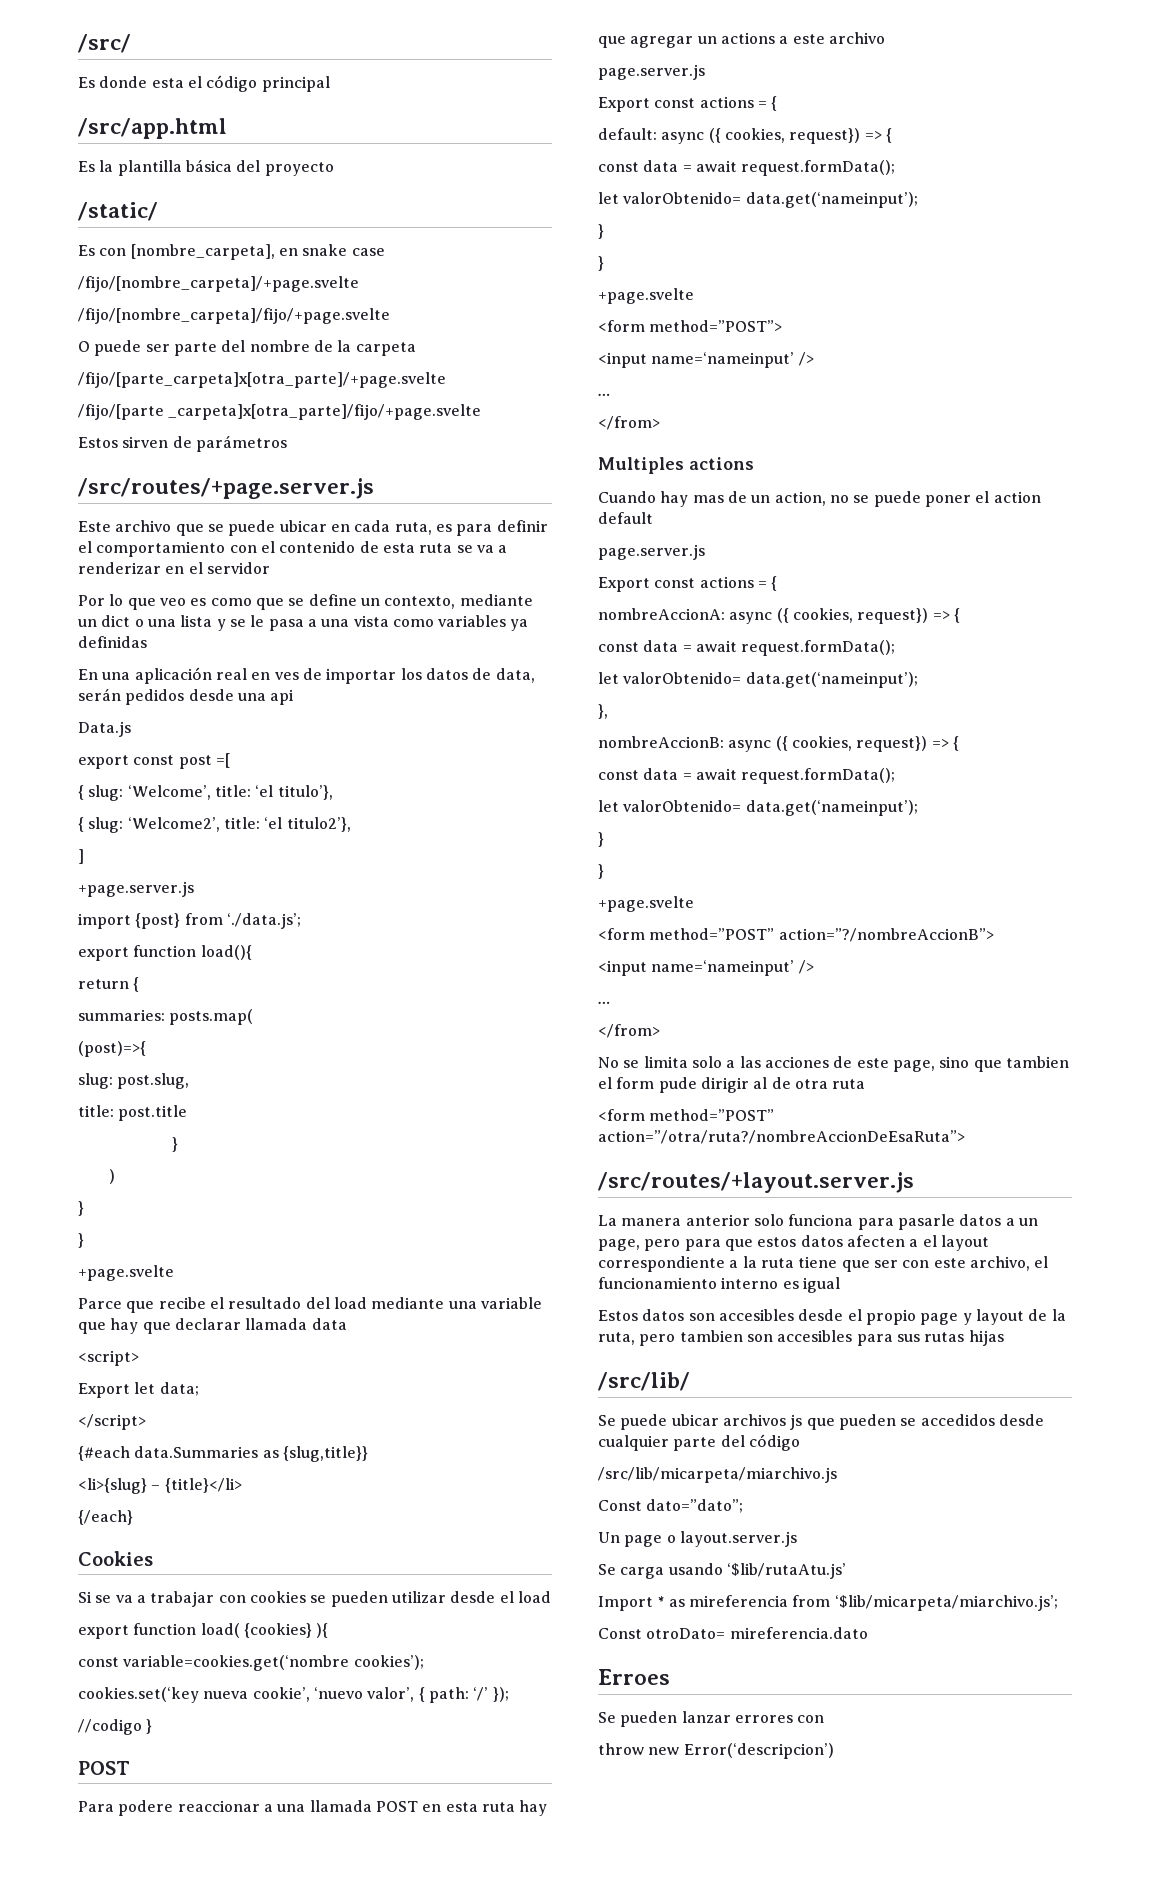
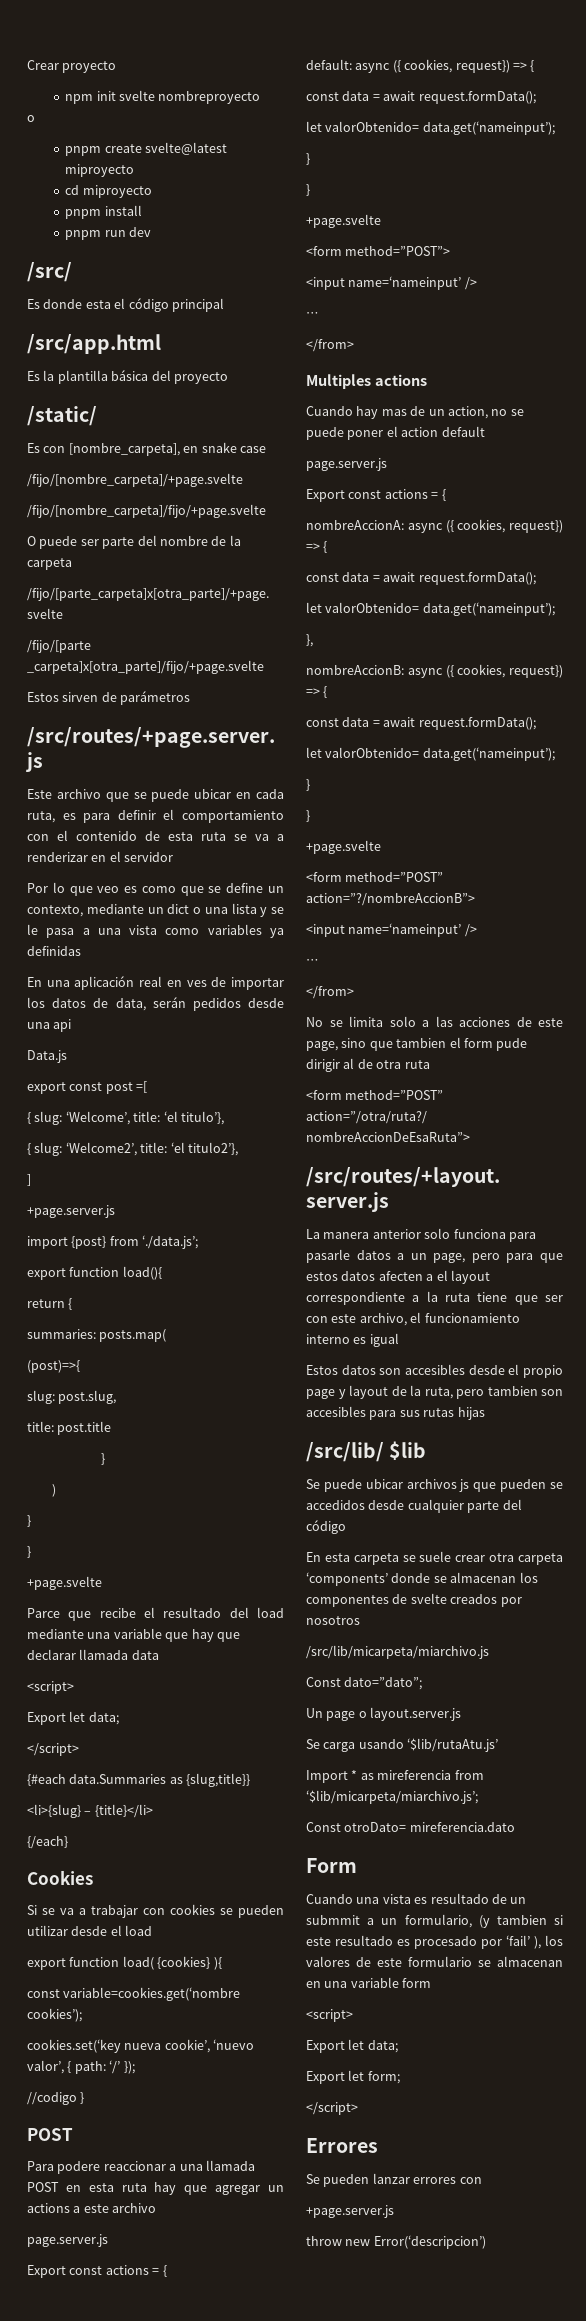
+ Crear proyecto
+ npm init svelte nombreproyecto
+ o
+ pnpm create svelte@latest miproyecto
+ cd miproyecto
+ pnpm install
+ pnpm run dev
- /src/lib/
+ /src/lib/ $lib
+ En esta carpeta se suele crear otra carpeta ‘components’ donde se almacenan los componentes de svelte creados por nosotros
- Erroes
+ Form
+ Cuando una vista es resultado de un submmit a un formulario, (y tambien si este resultado es procesado por ‘fail’ ), los valores de este formulario se almacenan en una variable form
+ <script>
+ Export let data;
+ Export let form;
+ </script>
+ Errores
  Se pueden lanzar errores con
+ +page.server.js

